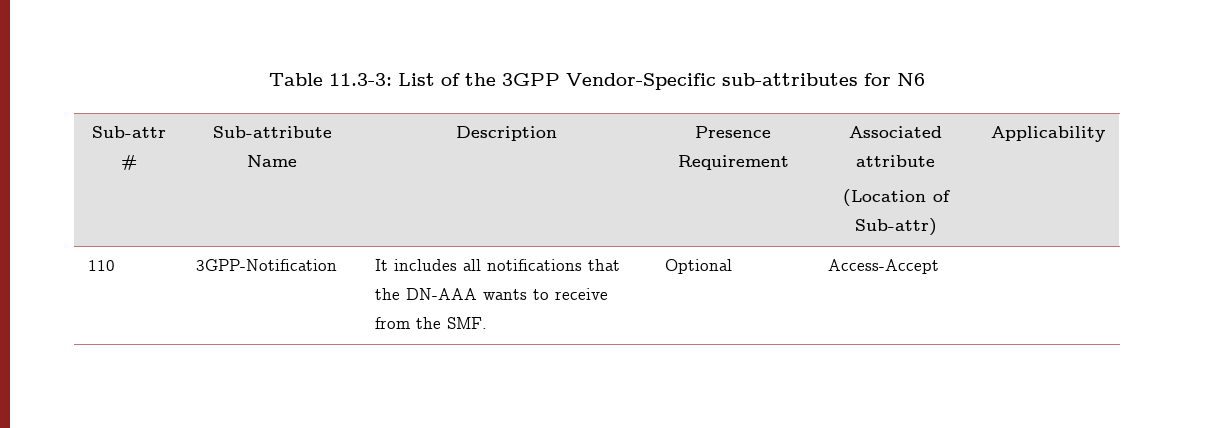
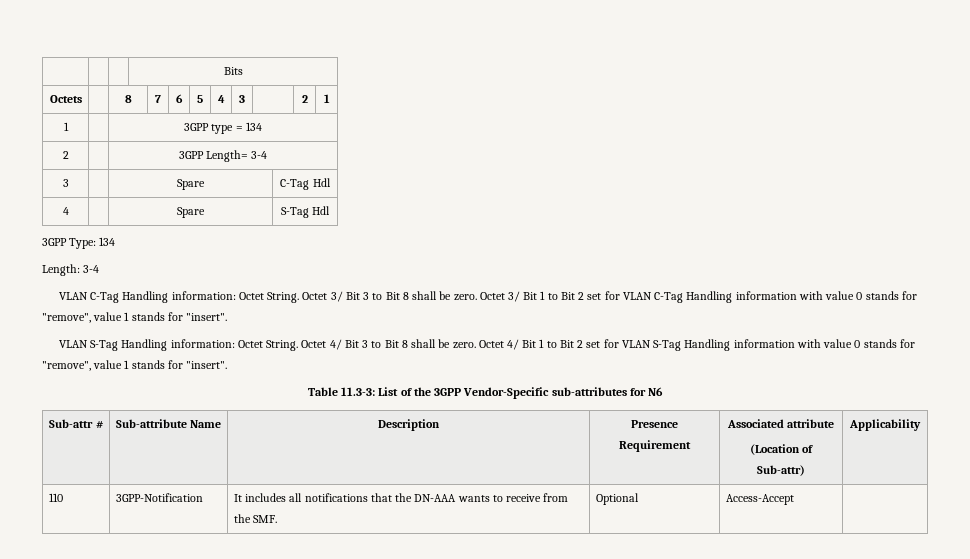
+ | | | Bits
+ Octets | | 8 | 7 | 6 | 5 | 4 | 3 | | 2 | 1
+ 1 | | 3GPP type = 134
+ 2 | | 3GPP Length= 3-4
+ 3 | | Spare | C-Tag Hdl
+ 4 | | Spare | S-Tag Hdl
+ 3GPP Type: 134
+ Length: 3-4
+ VLAN C-Tag Handling information: Octet String. Octet 3/ Bit 3 to Bit 8 shall be zero. Octet 3/ Bit 1 to Bit 2 set for VLAN C-Tag Handling information with value 0 stands for "remove", value 1 stands for "insert".
+ VLAN S-Tag Handling information: Octet String. Octet 4/ Bit 3 to Bit 8 shall be zero. Octet 4/ Bit 1 to Bit 2 set for VLAN S-Tag Handling information with value 0 stands for "remove", value 1 stands for "insert".

